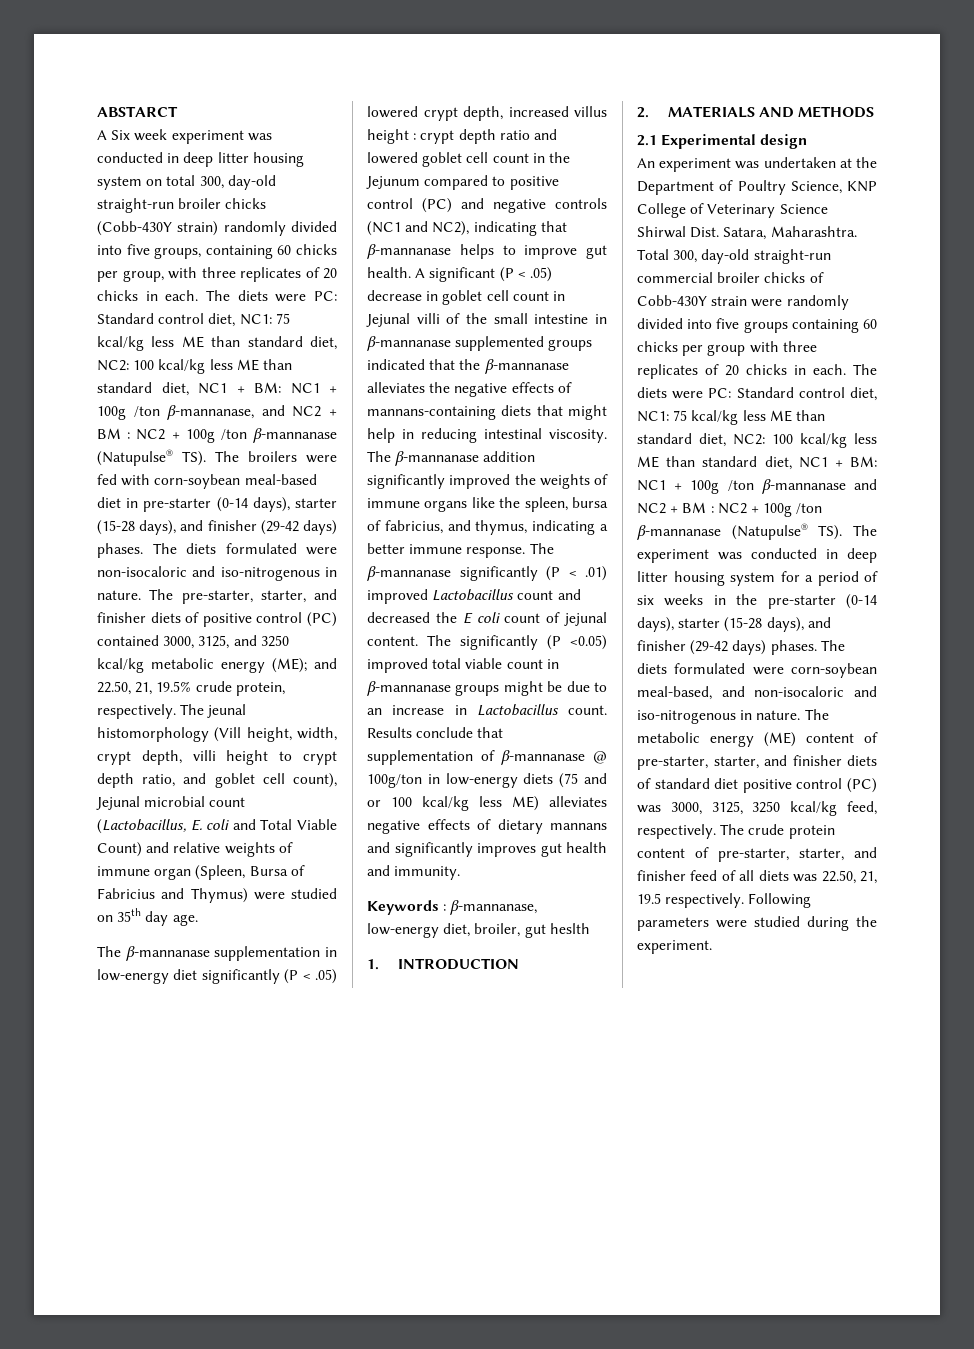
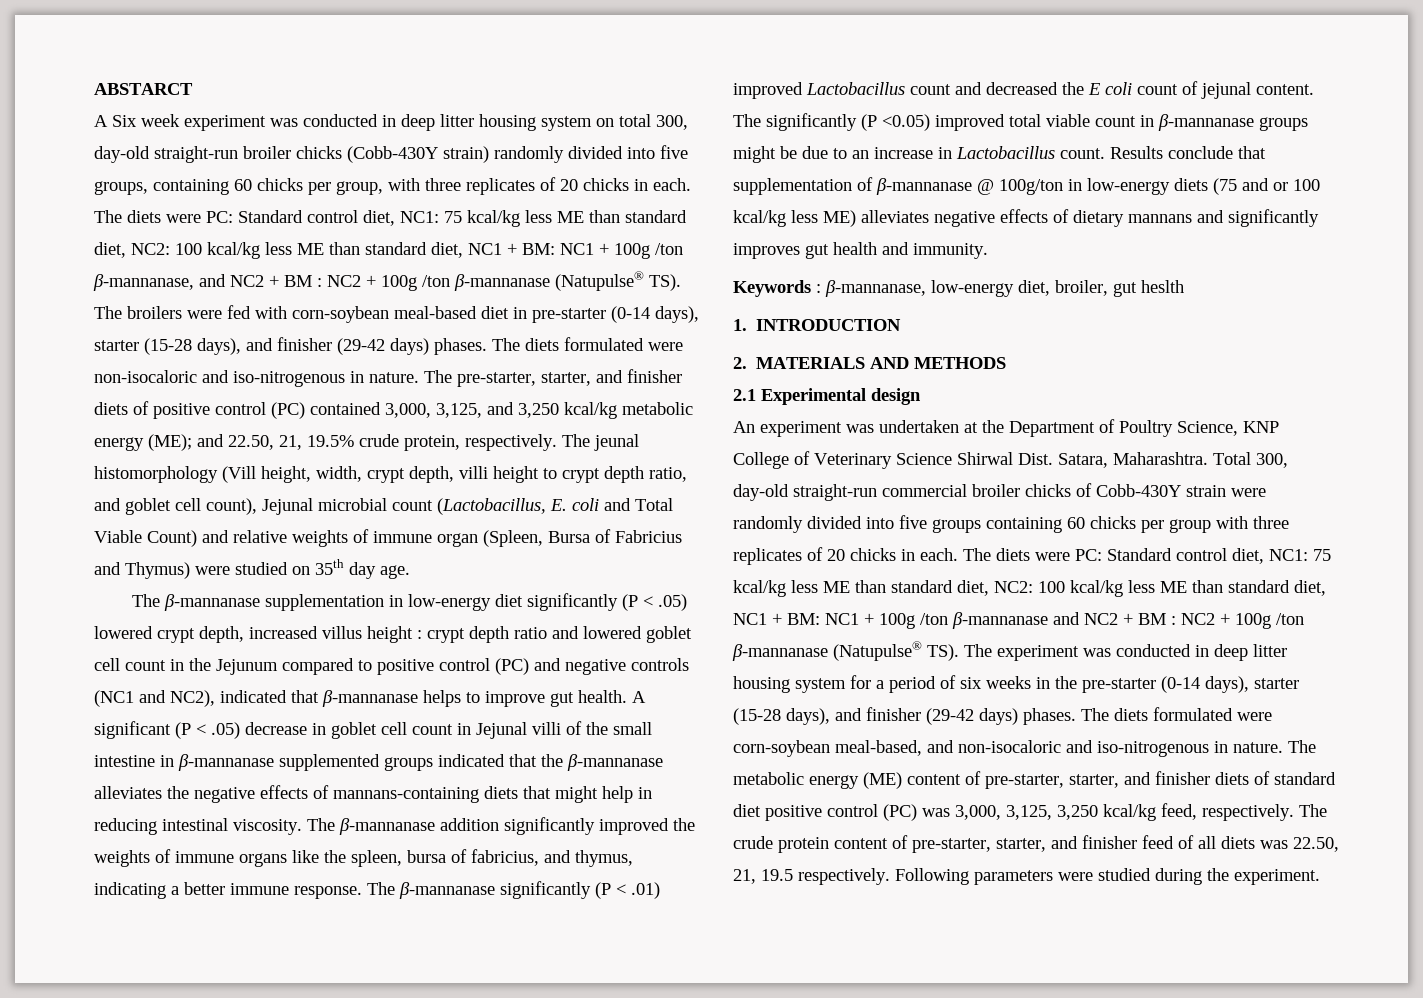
- The pre-starter, starter, and finisher diets of positive control (PC) contained 3000, 3125, and 3250 kcal/kg metabolic energy (ME); and 22.50, 21, 19.5% crude protein, respectively.
+ The pre-starter, starter, and finisher diets of positive control (PC) contained 3,000, 3,125, and 3,250 kcal/kg metabolic energy (ME); and 22.50, 21, 19.5% crude protein, respectively.
- The β-mannanase supplementation in low-energy diet significantly (P < .05) lowered crypt depth, increased villus height : crypt depth ratio and lowered goblet cell count in the Jejunum compared to positive control (PC) and negative controls (NC1 and NC2), indicating that β-mannanase helps to improve gut health.
+ The β-mannanase supplementation in low-energy diet significantly (P < .05) lowered crypt depth, increased villus height : crypt depth ratio and lowered goblet cell count in the Jejunum compared to positive control (PC) and negative controls (NC1 and NC2), indicated that β-mannanase helps to improve gut health.
- The metabolic energy (ME) content of pre-starter, starter, and finisher diets of standard diet positive control (PC) was 3000, 3125, 3250 kcal/kg feed, respectively.
+ The metabolic energy (ME) content of pre-starter, starter, and finisher diets of standard diet positive control (PC) was 3,000, 3,125, 3,250 kcal/kg feed, respectively.

